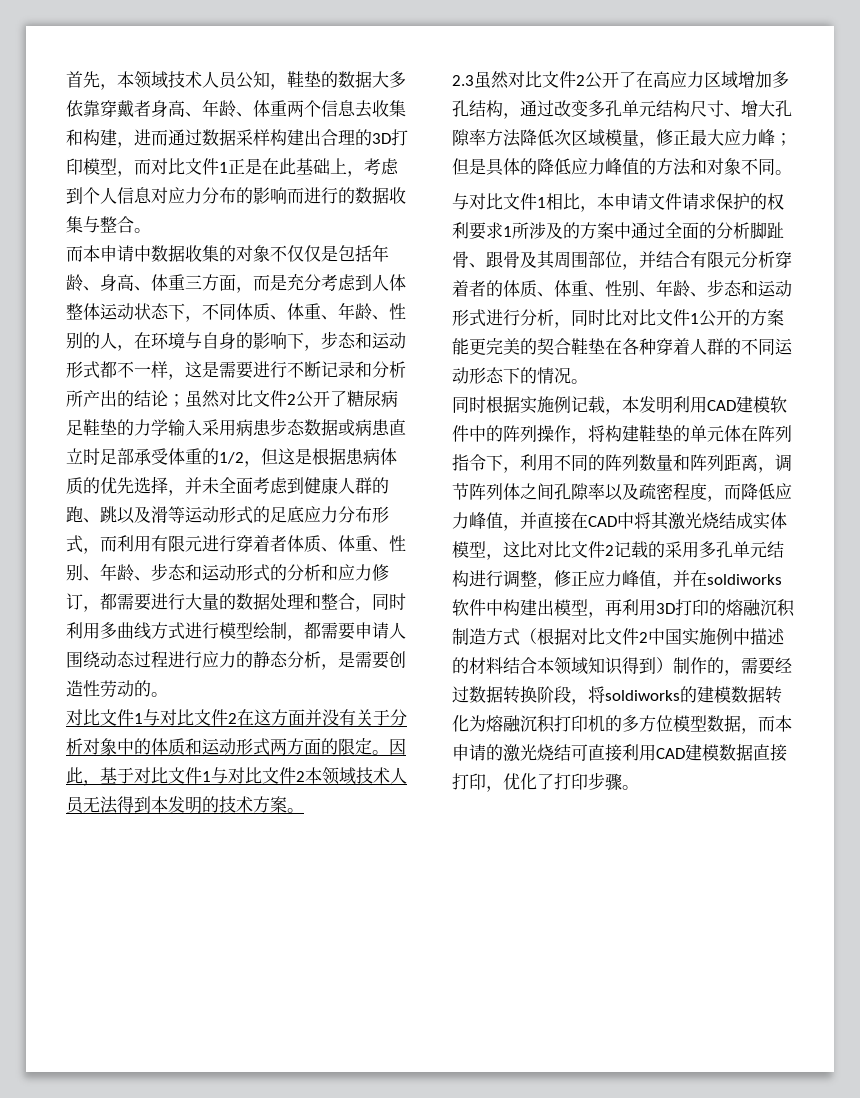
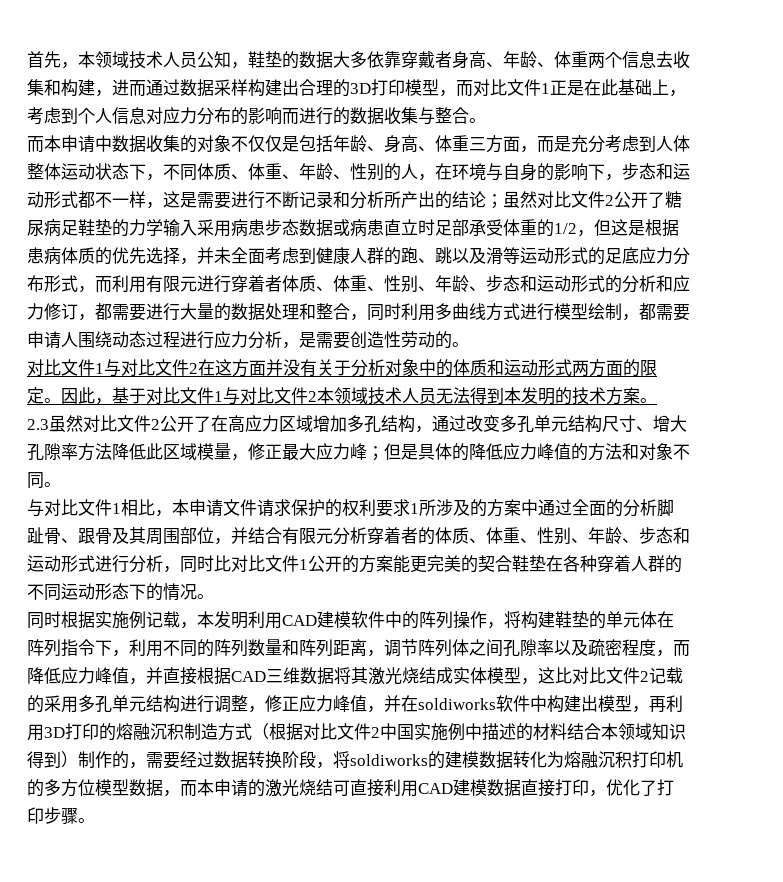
- 虽然对比文件2公开了糖尿病足鞋垫的力学输入采用病患步态数据或病患直立时足部承受体重的1/2，但这是根据患病体质的优先选择，并未全面考虑到健康人群的跑、跳以及滑等运动形式的足底应力分布形式，而利用有限元进行穿着者体质、体重、性别、年龄、步态和运动形式的分析和应力修订，都需要进行大量的数据处理和整合，同时利用多曲线方式进行模型绘制，都需要申请人围绕动态过程进行应力的静态分析，是需要创造性劳动的。
+ 虽然对比文件2公开了糖尿病足鞋垫的力学输入采用病患步态数据或病患直立时足部承受体重的1/2，但这是根据患病体质的优先选择，并未全面考虑到健康人群的跑、跳以及滑等运动形式的足底应力分布形式，而利用有限元进行穿着者体质、体重、性别、年龄、步态和运动形式的分析和应力修订，都需要进行大量的数据处理和整合，同时利用多曲线方式进行模型绘制，都需要申请人围绕动态过程进行应力分析，是需要创造性劳动的。
- 2.3虽然对比文件2公开了在高应力区域增加多孔结构，通过改变多孔单元结构尺寸、增大孔隙率方法降低次区域模量，修正最大应力峰；但是具体的降低应力峰值的方法和对象不同。
+ 2.3虽然对比文件2公开了在高应力区域增加多孔结构，通过改变多孔单元结构尺寸、增大孔隙率方法降低此区域模量，修正最大应力峰；但是具体的降低应力峰值的方法和对象不同。
- 同时根据实施例记载，本发明利用CAD建模软件中的阵列操作，将构建鞋垫的单元体在阵列指令下，利用不同的阵列数量和阵列距离，调节阵列体之间孔隙率以及疏密程度，而降低应力峰值，并直接在CAD中将其激光烧结成实体模型，这比对比文件2记载的采用多孔单元结构进行调整，修正应力峰值，并在soldiworks软件中构建出模型，再利用3D打印的熔融沉积制造方式（根据对比文件2中国实施例中描述的材料结合本领域知识得到）制作的，需要经过数据转换阶段，将soldiworks的建模数据转化为熔融沉积打印机的多方位模型数据，而本申请的激光烧结可直接利用CAD建模数据直接打印，优化了打印步骤。
+ 同时根据实施例记载，本发明利用CAD建模软件中的阵列操作，将构建鞋垫的单元体在阵列指令下，利用不同的阵列数量和阵列距离，调节阵列体之间孔隙率以及疏密程度，而降低应力峰值，并直接根据CAD三维数据将其激光烧结成实体模型，这比对比文件2记载的采用多孔单元结构进行调整，修正应力峰值，并在soldiworks软件中构建出模型，再利用3D打印的熔融沉积制造方式（根据对比文件2中国实施例中描述的材料结合本领域知识得到）制作的，需要经过数据转换阶段，将soldiworks的建模数据转化为熔融沉积打印机的多方位模型数据，而本申请的激光烧结可直接利用CAD建模数据直接打印，优化了打印步骤。

